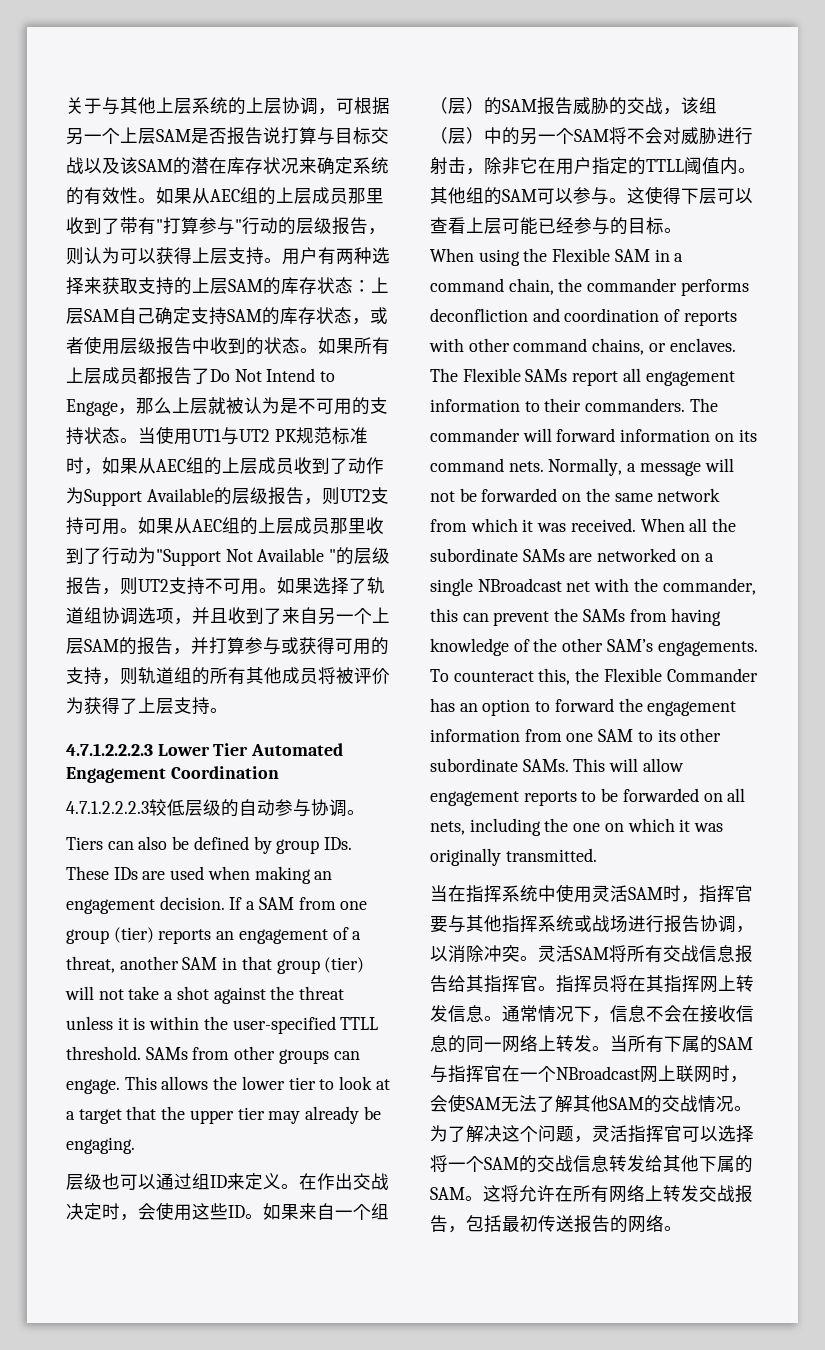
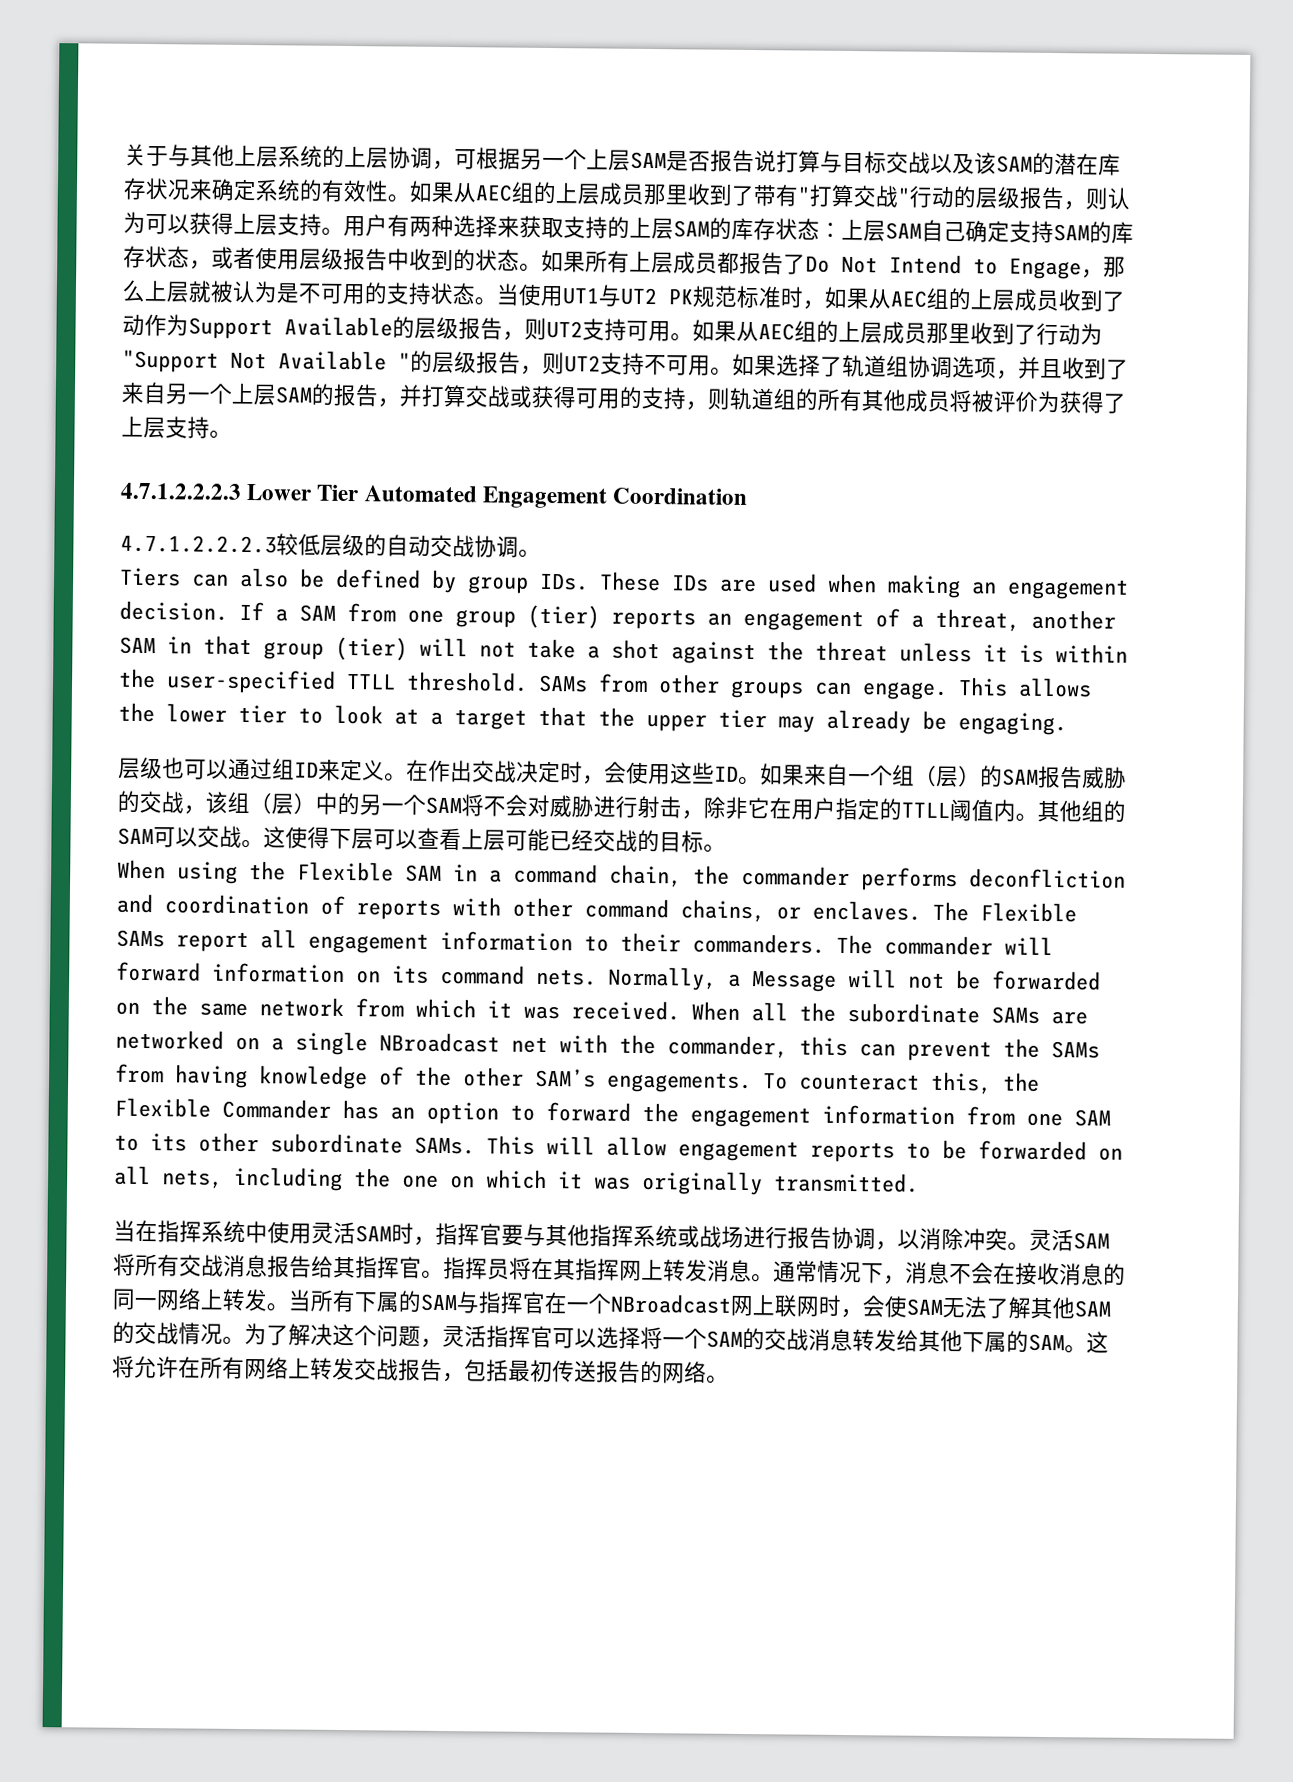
- 如果从AEC组的上层成员那里收到了带有"打算参与"行动的层级报告，则认为可以获得上层支持。
+ 如果从AEC组的上层成员那里收到了带有"打算交战"行动的层级报告，则认为可以获得上层支持。
- 如果选择了轨道组协调选项，并且收到了来自另一个上层SAM的报告，并打算参与或获得可用的支持，则轨道组的所有其他成员将被评价为获得了上层支持。
+ 如果选择了轨道组协调选项，并且收到了来自另一个上层SAM的报告，并打算交战或获得可用的支持，则轨道组的所有其他成员将被评价为获得了上层支持。
- 4.7.1.2.2.2.3较低层级的自动参与协调。
+ 4.7.1.2.2.2.3较低层级的自动交战协调。
- 其他组的SAM可以参与。
+ 其他组的SAM可以交战。
- 这使得下层可以查看上层可能已经参与的目标。
+ 这使得下层可以查看上层可能已经交战的目标。
- Normally, a message will not be forwarded on the same network from which it was received.
+ Normally, a Message will not be forwarded on the same network from which it was received.
- 灵活SAM将所有交战信息报告给其指挥官。
+ 灵活SAM将所有交战消息报告给其指挥官。
- 指挥员将在其指挥网上转发信息。
+ 指挥员将在其指挥网上转发消息。
- 通常情况下，信息不会在接收信息的同一网络上转发。
+ 通常情况下，消息不会在接收消息的同一网络上转发。
- 为了解决这个问题，灵活指挥官可以选择将一个SAM的交战信息转发给其他下属的SAM。
+ 为了解决这个问题，灵活指挥官可以选择将一个SAM的交战消息转发给其他下属的SAM。

